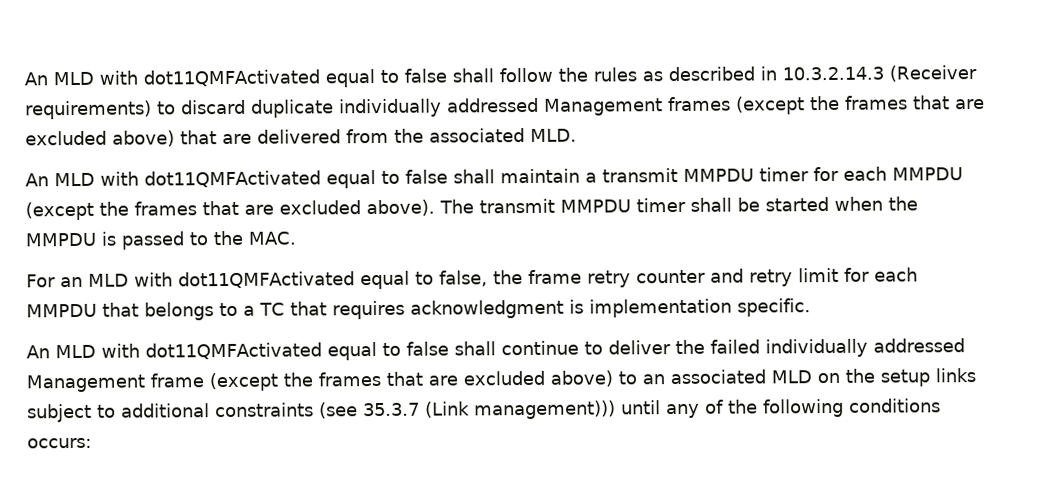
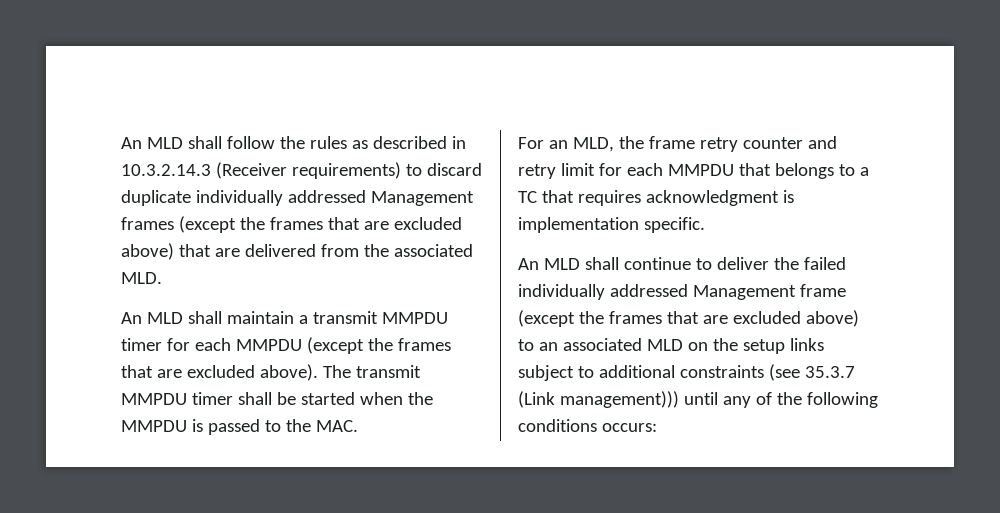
- An MLD with dot11QMFActivated equal to false shall follow the rules as described in 10.3.2.14.3 (Receiver requirements) to discard duplicate individually addressed Management frames (except the frames that are excluded above) that are delivered from the associated MLD.
+ An MLD shall follow the rules as described in 10.3.2.14.3 (Receiver requirements) to discard duplicate individually addressed Management frames (except the frames that are excluded above) that are delivered from the associated MLD.
- An MLD with dot11QMFActivated equal to false shall maintain a transmit MMPDU timer for each MMPDU (except the frames that are excluded above).
+ An MLD shall maintain a transmit MMPDU timer for each MMPDU (except the frames that are excluded above).
- For an MLD with dot11QMFActivated equal to false, the frame retry counter and retry limit for each MMPDU that belongs to a TC that requires acknowledgment is implementation specific.
+ For an MLD, the frame retry counter and retry limit for each MMPDU that belongs to a TC that requires acknowledgment is implementation specific.
- An MLD with dot11QMFActivated equal to false shall continue to deliver the failed individually addressed Management frame (except the frames that are excluded above) to an associated MLD on the setup links subject to additional constraints (see 35.3.7 (Link management))) until any of the following conditions occurs:
+ An MLD shall continue to deliver the failed individually addressed Management frame (except the frames that are excluded above) to an associated MLD on the setup links subject to additional constraints (see 35.3.7 (Link management))) until any of the following conditions occurs:

